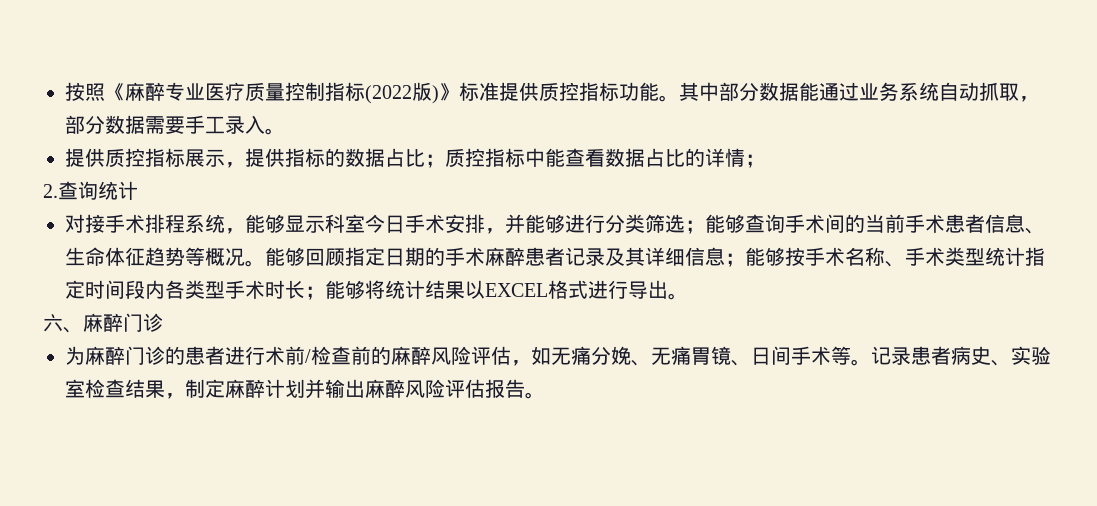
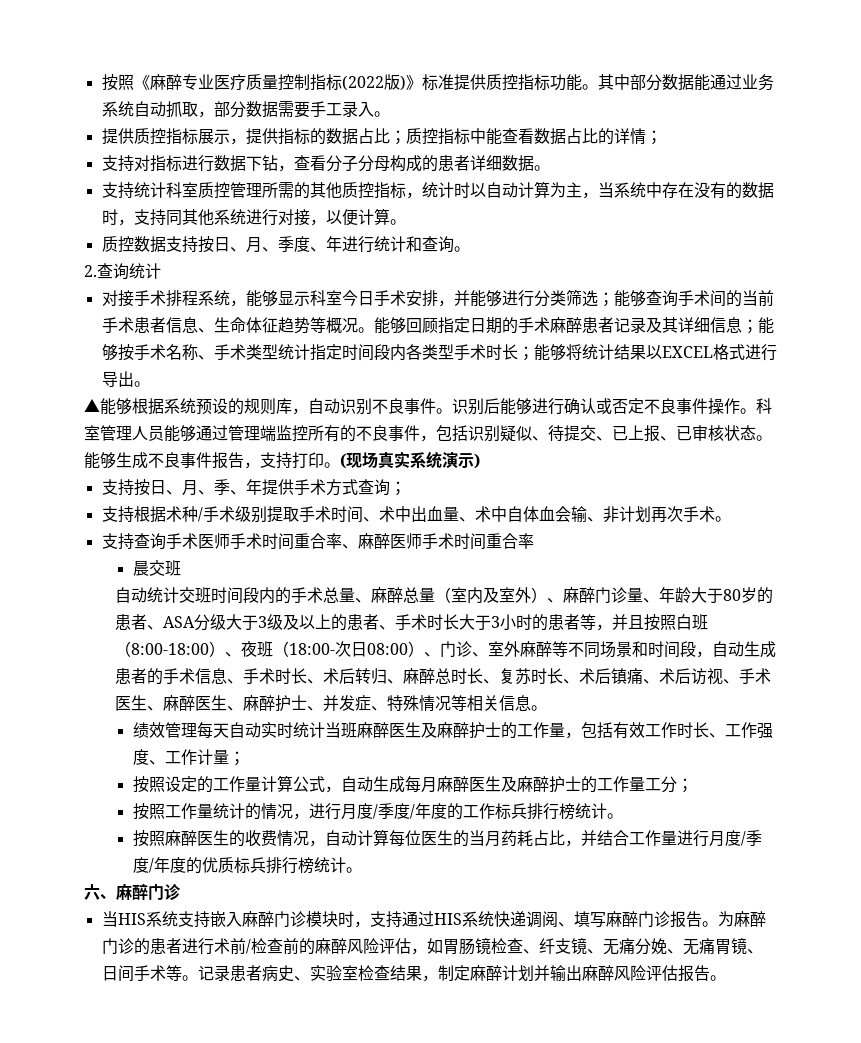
+ 支持对指标进行数据下钻，查看分子分母构成的患者详细数据。
+ 支持统计科室质控管理所需的其他质控指标，统计时以自动计算为主，当系统中存在没有的数据时，支持同其他系统进行对接，以便计算。
+ 质控数据支持按日、月、季度、年进行统计和查询。
+ ▲能够根据系统预设的规则库，自动识别不良事件。识别后能够进行确认或否定不良事件操作。科室管理人员能够通过管理端监控所有的不良事件，包括识别疑似、待提交、已上报、已审核状态。能够生成不良事件报告，支持打印。(现场真实系统演示)
+ 支持按日、月、季、年提供手术方式查询；
+ 支持根据术种/手术级别提取手术时间、术中出血量、术中自体血会输、非计划再次手术。
+ 支持查询手术医师手术时间重合率、麻醉医师手术时间重合率
+ 晨交班
+ 自动统计交班时间段内的手术总量、麻醉总量（室内及室外）、麻醉门诊量、年龄大于80岁的患者、ASA分级大于3级及以上的患者、手术时长大于3小时的患者等，并且按照白班（8:00-18:00）、夜班（18:00-次日08:00）、门诊、室外麻醉等不同场景和时间段，自动生成患者的手术信息、手术时长、术后转归、麻醉总时长、复苏时长、术后镇痛、术后访视、手术医生、麻醉医生、麻醉护士、并发症、特殊情况等相关信息。
+ 绩效管理每天自动实时统计当班麻醉医生及麻醉护士的工作量，包括有效工作时长、工作强度、工作计量；
+ 按照设定的工作量计算公式，自动生成每月麻醉医生及麻醉护士的工作量工分；
+ 按照工作量统计的情况，进行月度/季度/年度的工作标兵排行榜统计。
+ 按照麻醉医生的收费情况，自动计算每位医生的当月药耗占比，并结合工作量进行月度/季度/年度的优质标兵排行榜统计。
  六、麻醉门诊
- 为麻醉门诊的患者进行术前/检查前的麻醉风险评估，如无痛分娩、无痛胃镜、日间手术等。
+ 当HIS系统支持嵌入麻醉门诊模块时，支持通过HIS系统快递调阅、填写麻醉门诊报告。为麻醉门诊的患者进行术前/检查前的麻醉风险评估，如胃肠镜检查、纤支镜、无痛分娩、无痛胃镜、日间手术等。

